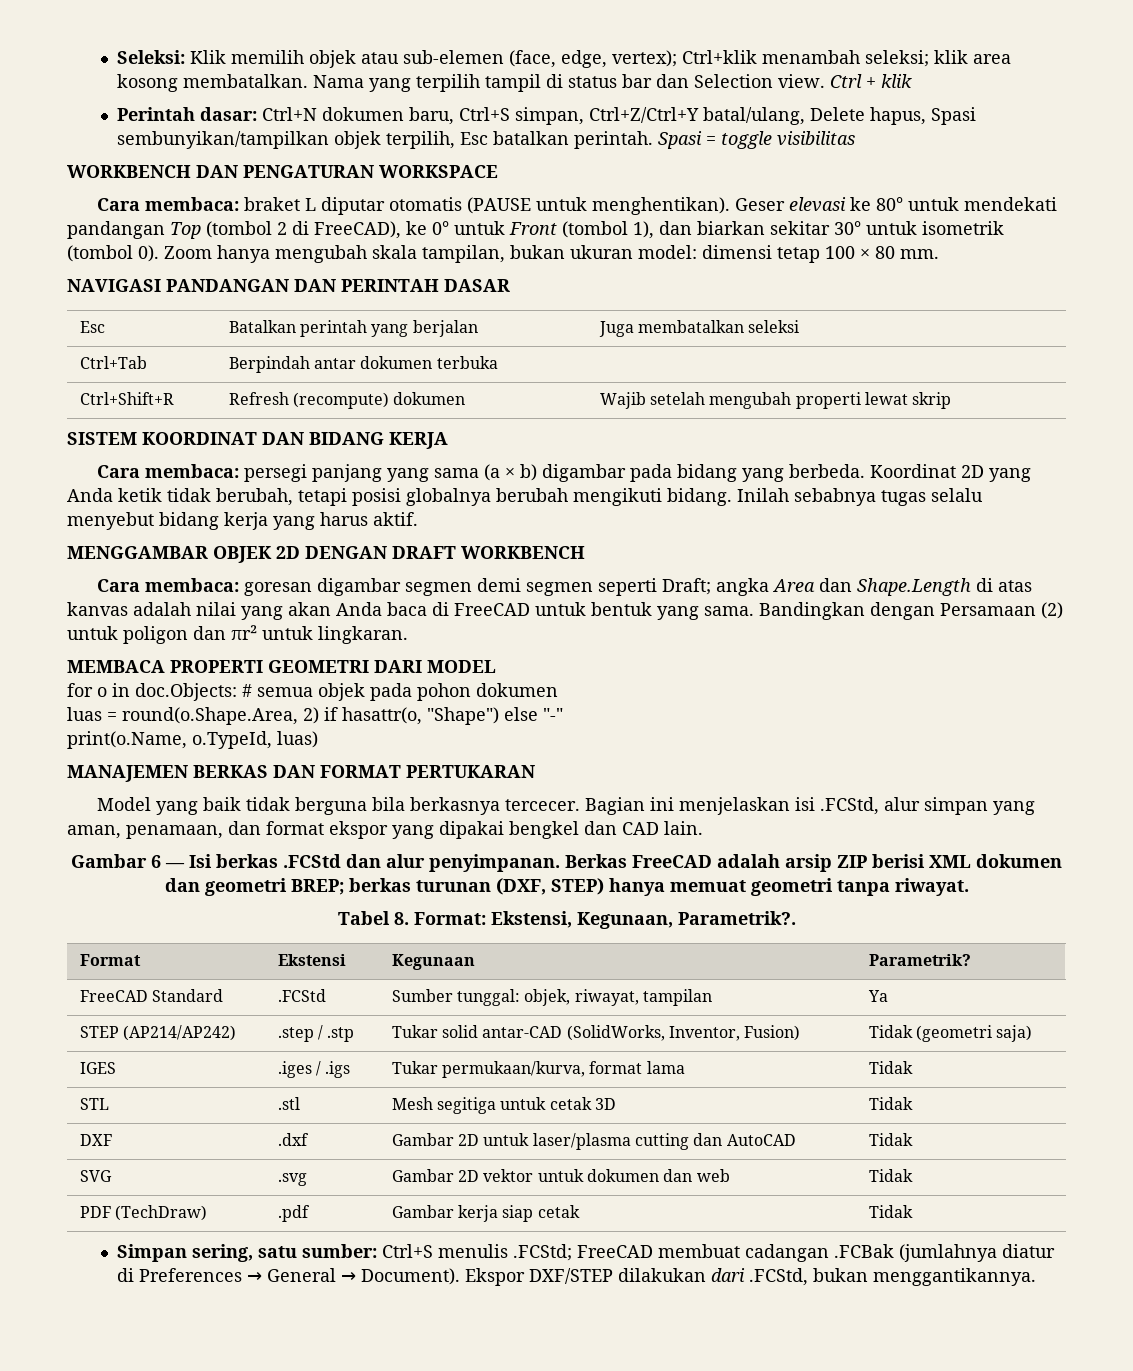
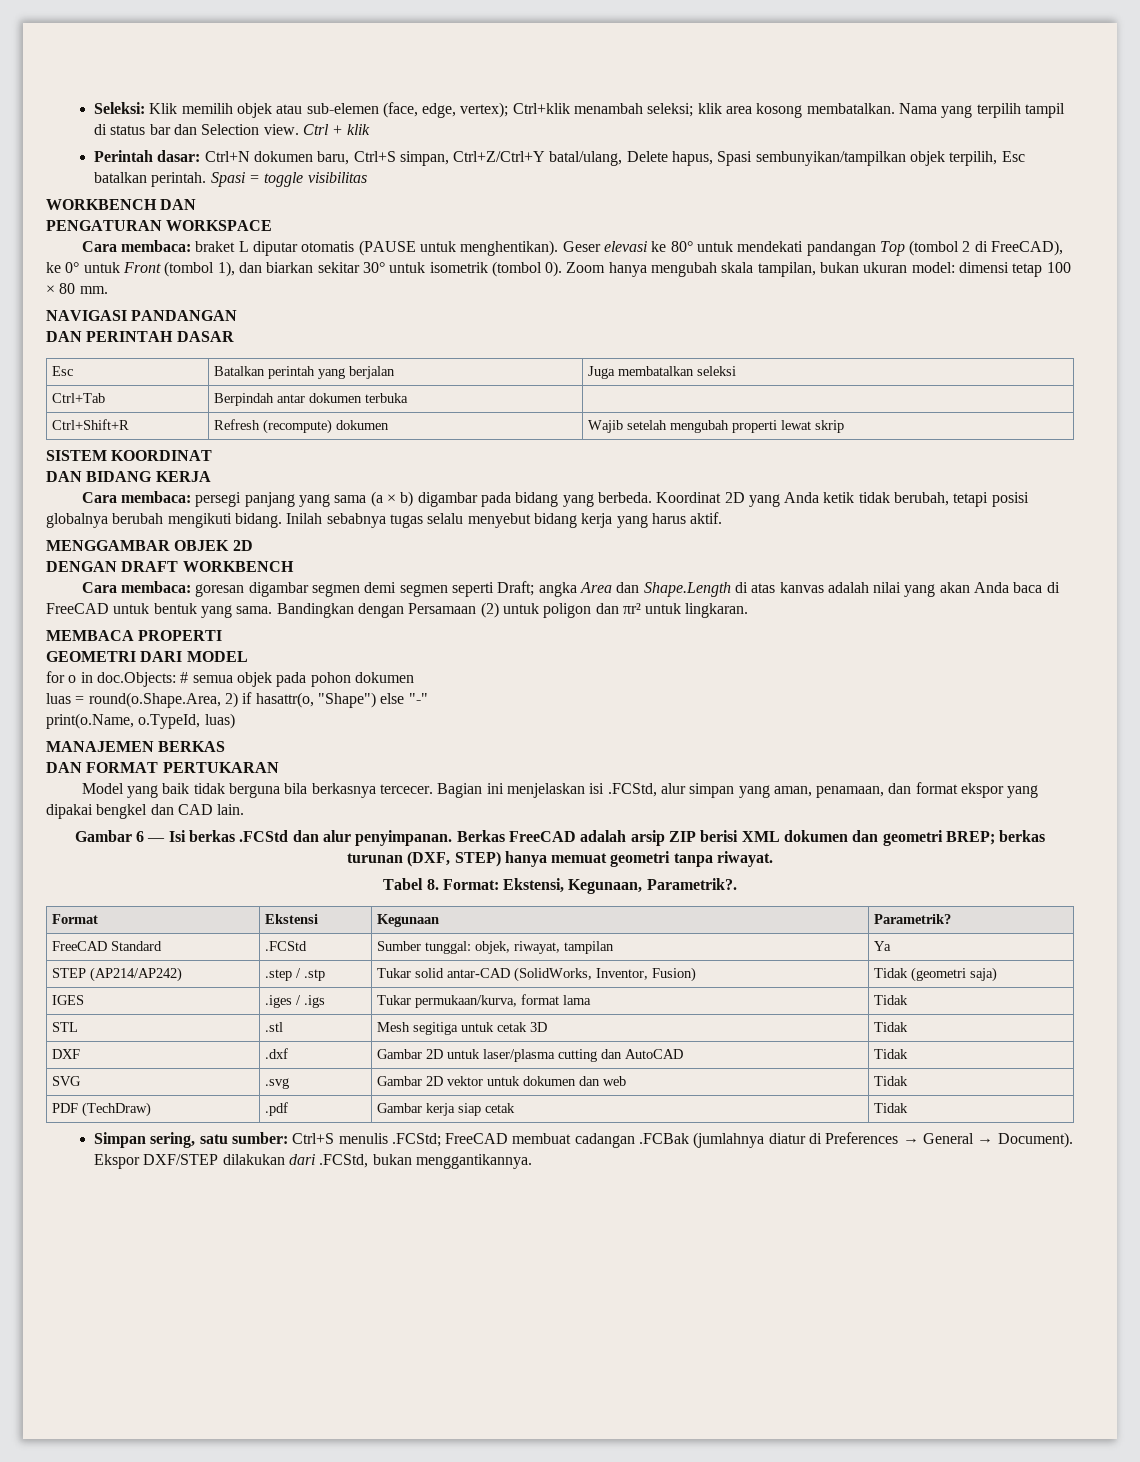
- WORKBENCH DAN PENGATURAN WORKSPACE
+ WORKBENCH DAN
+ PENGATURAN WORKSPACE
- NAVIGASI PANDANGAN DAN PERINTAH DASAR
+ NAVIGASI PANDANGAN
+ DAN PERINTAH DASAR
- SISTEM KOORDINAT DAN BIDANG KERJA
+ SISTEM KOORDINAT
+ DAN BIDANG KERJA
- MENGGAMBAR OBJEK 2D DENGAN DRAFT WORKBENCH
+ MENGGAMBAR OBJEK 2D
+ DENGAN DRAFT WORKBENCH
- MEMBACA PROPERTI GEOMETRI DARI MODEL
+ MEMBACA PROPERTI
+ GEOMETRI DARI MODEL
- MANAJEMEN BERKAS DAN FORMAT PERTUKARAN
+ MANAJEMEN BERKAS
+ DAN FORMAT PERTUKARAN

